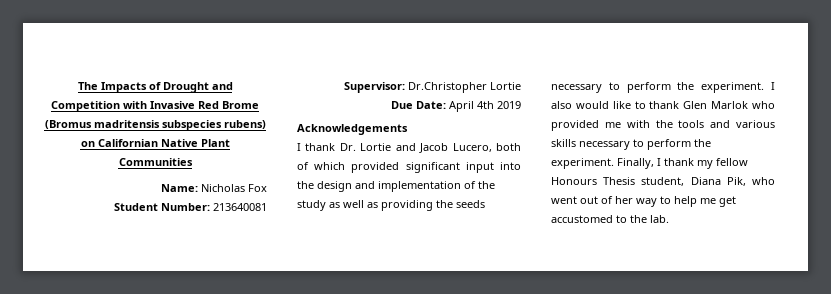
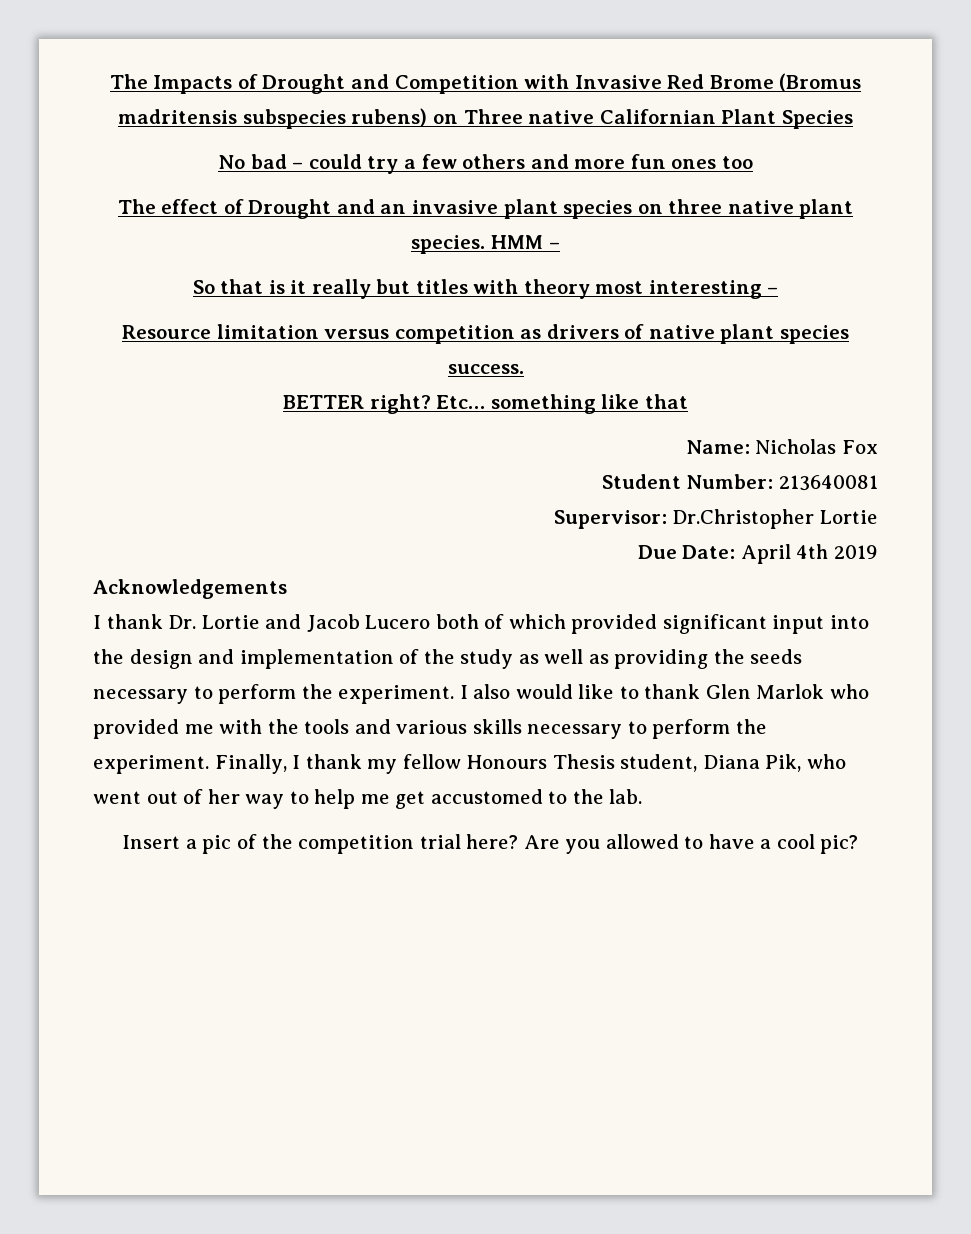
- The Impacts of Drought and Competition with Invasive Red Brome (Bromus madritensis subspecies rubens) on Californian Native Plant Communities
+ The Impacts of Drought and Competition with Invasive Red Brome (Bromus madritensis subspecies rubens) on Three native Californian Plant Species
+ No bad – could try a few others and more fun ones too
+ The effect of Drought and an invasive plant species on three native plant species. HMM –
+ So that is it really but titles with theory most interesting –
+ Resource limitation versus competition as drivers of native plant species success.
+ BETTER right? Etc… something like that
- I thank Dr. Lortie and Jacob Lucero, both of which provided significant input into the design and implementation of the study as well as providing the seeds necessary to perform the experiment.
+ I thank Dr. Lortie and Jacob Lucero both of which provided significant input into the design and implementation of the study as well as providing the seeds necessary to perform the experiment.
+ Insert a pic of the competition trial here? Are you allowed to have a cool pic?

